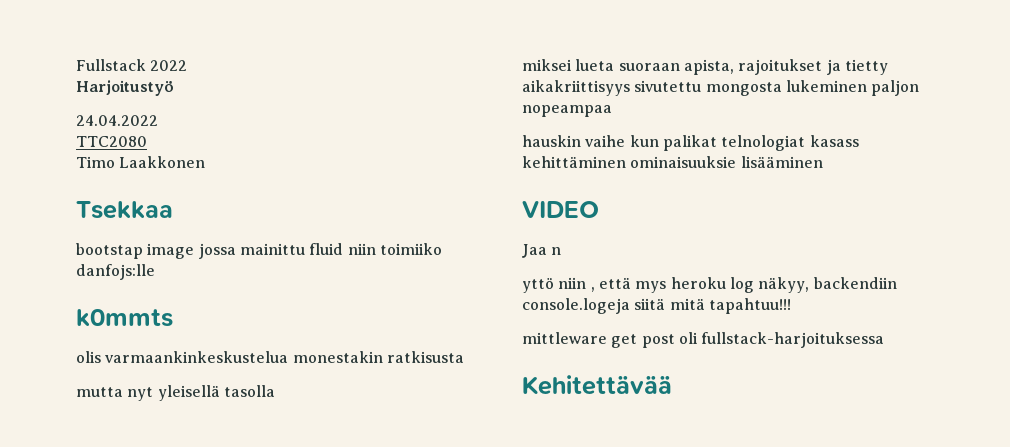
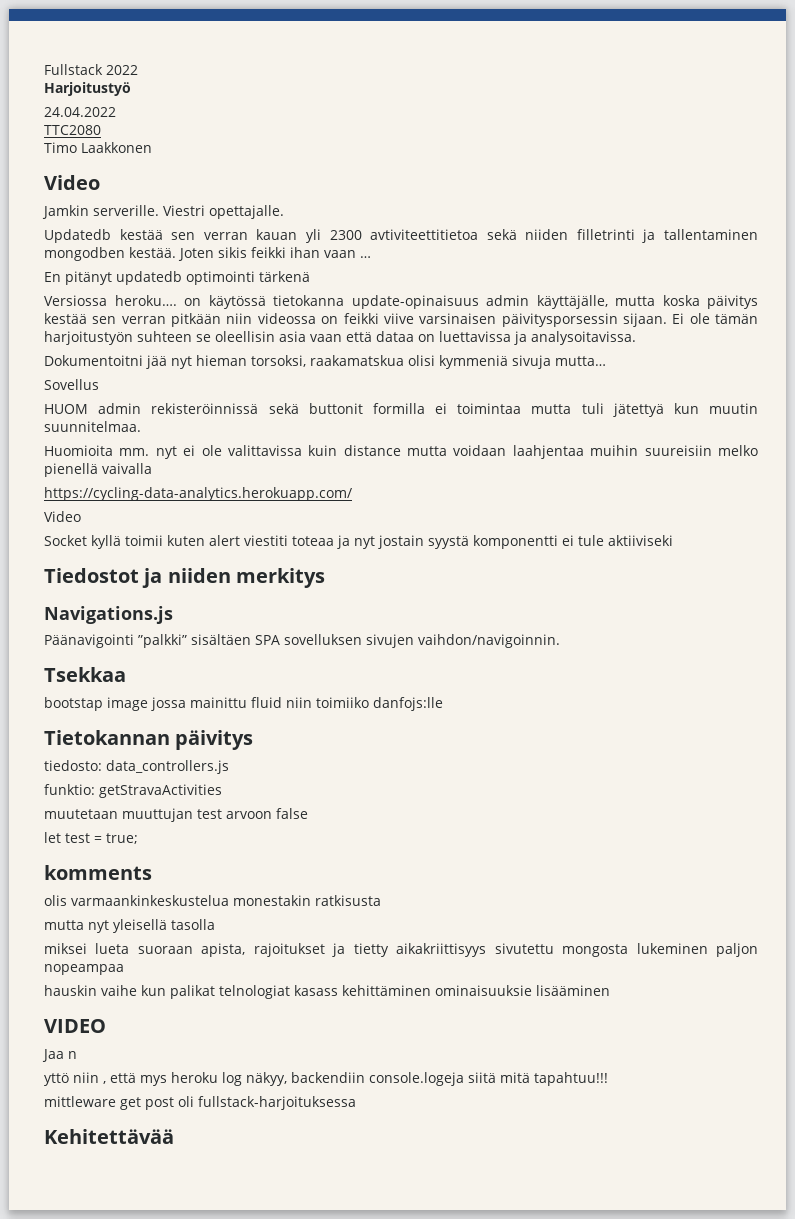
  Timo Laakkonen
+ Video
+ Jamkin serverille. Viestri opettajalle.
+ Updatedb kestää sen verran kauan yli 2300 avtiviteettitietoa sekä niiden filletrinti ja tallentaminen mongodben kestää. Joten sikis feikki ihan vaan …
+ En pitänyt updatedb optimointi tärkenä
+ Versiossa heroku…. on käytössä tietokanna update-opinaisuus admin käyttäjälle, mutta koska päivitys kestää sen verran pitkään niin videossa on feikki viive varsinaisen päivitysporsessin sijaan. Ei ole tämän harjoitustyön suhteen se oleellisin asia vaan että dataa on luettavissa ja analysoitavissa.
+ Dokumentoitni jää nyt hieman torsoksi, raakamatskua olisi kymmeniä sivuja mutta…
+ Sovellus
+ HUOM admin rekisteröinnissä sekä buttonit formilla ei toimintaa mutta tuli jätettyä kun muutin suunnitelmaa.
+ Huomioita mm. nyt ei ole valittavissa kuin distance mutta voidaan laahjentaa muihin suureisiin melko pienellä vaivalla
+ https://cycling-data-analytics.herokuapp.com/
+ Video
+ Socket kyllä toimii kuten alert viestiti toteaa ja nyt jostain syystä komponentti ei tule aktiiviseki
+ Tiedostot ja niiden merkitys
+ Navigations.js
+ Päänavigointi ”palkki” sisältäen SPA sovelluksen sivujen vaihdon/navigoinnin.
- k0mmts
+ Tietokannan päivitys
+ tiedosto: data_controllers.js
+ funktio: getStravaActivities
+ muutetaan muuttujan test arvoon false
+ let test = true;
+ komments

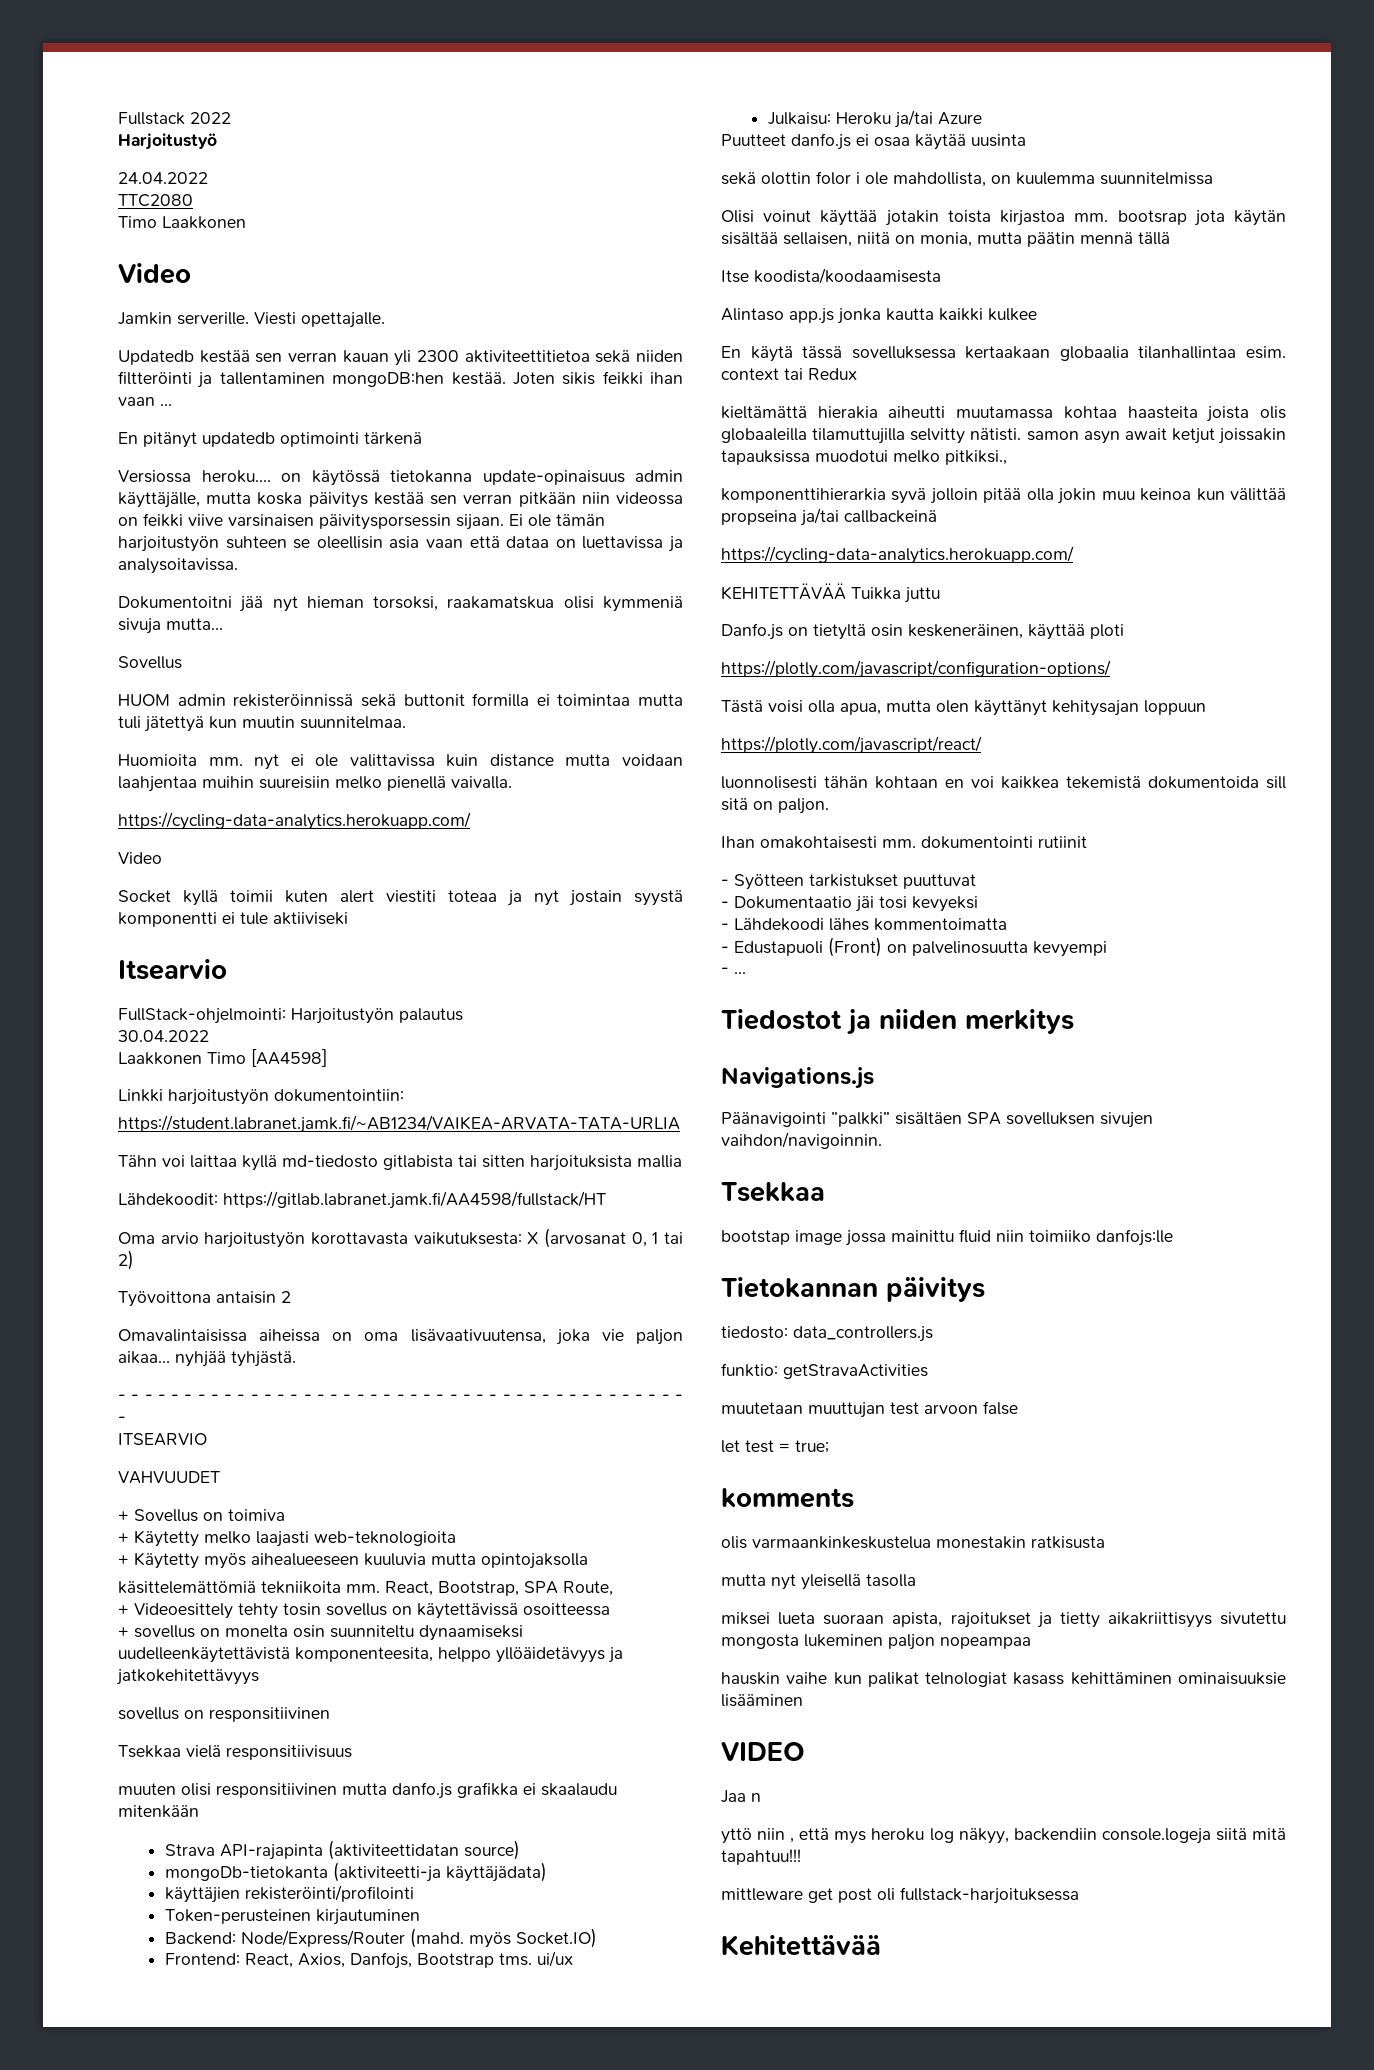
- Viestri opettajalle.
+ Viesti opettajalle.
- Updatedb kestää sen verran kauan yli 2300 avtiviteettitietoa sekä niiden filletrinti ja tallentaminen mongodben kestää.
+ Updatedb kestää sen verran kauan yli 2300 aktiviteettitietoa sekä niiden filtteröinti ja tallentaminen mongoDB:hen kestää.
- Huomioita mm. nyt ei ole valittavissa kuin distance mutta voidaan laahjentaa muihin suureisiin melko pienellä vaivalla
+ Huomioita mm. nyt ei ole valittavissa kuin distance mutta voidaan laahjentaa muihin suureisiin melko pienellä vaivalla.
+ Itsearvio
+ FullStack-ohjelmointi: Harjoitustyön palautus
+ 30.04.2022
+ Laakkonen Timo [AA4598]
+ Linkki harjoitustyön dokumentointiin:
+ https://student.labranet.jamk.fi/~AB1234/VAIKEA-ARVATA-TATA-URLIA
+ Tähn voi laittaa kyllä md-tiedosto gitlabista tai sitten harjoituksista mallia
+ Lähdekoodit: https://gitlab.labranet.jamk.fi/AA4598/fullstack/HT
+ Oma arvio harjoitustyön korottavasta vaikutuksesta: X (arvosanat 0, 1 tai 2)
+ Työvoittona antaisin 2
+ Omavalintaisissa aiheissa on oma lisävaativuutensa, joka vie paljon aikaa… nyhjää tyhjästä.
+ - - - - - - - - - - - - - - - - - - - - - - - - - - - - - - - - - - - - - - - - - - - -
+ ITSEARVIO
+ VAHVUUDET
+ + Sovellus on toimiva
+ + Käytetty melko laajasti web-teknologioita
+ + Käytetty myös aihealueeseen kuuluvia mutta opintojaksolla
+ käsittelemättömiä tekniikoita mm. React, Bootstrap, SPA Route,
+ + Videoesittely tehty tosin sovellus on käytettävissä osoitteessa
+ + sovellus on monelta osin suunniteltu dynaamiseksi uudelleenkäytettävistä komponenteesita, helppo yllöäidetävyys ja jatkokehitettävyys
+ sovellus on responsitiivinen
+ Tsekkaa vielä responsitiivisuus
+ muuten olisi responsitiivinen mutta danfo.js grafikka ei skaalaudu mitenkään
+ Strava API-rajapinta (aktiviteettidatan source)
+ mongoDb-tietokanta (aktiviteetti-ja käyttäjädata)
+ käyttäjien rekisteröinti/profilointi
+ Token-perusteinen kirjautuminen
+ Backend: Node/Express/Router (mahd. myös Socket.IO)
+ Frontend: React, Axios, Danfojs, Bootstrap tms. ui/ux
+ Julkaisu: Heroku ja/tai Azure
+ Puutteet danfo.js ei osaa käytää uusinta
+ sekä olottin folor i ole mahdollista, on kuulemma suunnitelmissa
+ Olisi voinut käyttää jotakin toista kirjastoa mm. bootsrap jota käytän sisältää sellaisen, niitä on monia, mutta päätin mennä tällä
+ Itse koodista/koodaamisesta
+ Alintaso app.js jonka kautta kaikki kulkee
+ En käytä tässä sovelluksessa kertaakaan globaalia tilanhallintaa esim. context tai Redux
+ kieltämättä hierakia aiheutti muutamassa kohtaa haasteita joista olis globaaleilla tilamuttujilla selvitty nätisti. samon asyn await ketjut joissakin tapauksissa muodotui melko pitkiksi.,
+ komponenttihierarkia syvä jolloin pitää olla jokin muu keinoa kun välittää propseina ja/tai callbackeinä
+ https://cycling-data-analytics.herokuapp.com/
+ KEHITETTÄVÄÄ Tuikka juttu
+ Danfo.js on tietyltä osin keskeneräinen, käyttää ploti
+ https://plotly.com/javascript/configuration-options/
+ Tästä voisi olla apua, mutta olen käyttänyt kehitysajan loppuun
+ https://plotly.com/javascript/react/
+ luonnolisesti tähän kohtaan en voi kaikkea tekemistä dokumentoida sill sitä on paljon.
+ Ihan omakohtaisesti mm. dokumentointi rutiinit
+ - Syötteen tarkistukset puuttuvat
+ - Dokumentaatio jäi tosi kevyeksi
+ - Lähdekoodi lähes kommentoimatta
+ - Edustapuoli (Front) on palvelinosuutta kevyempi
+ - ...

